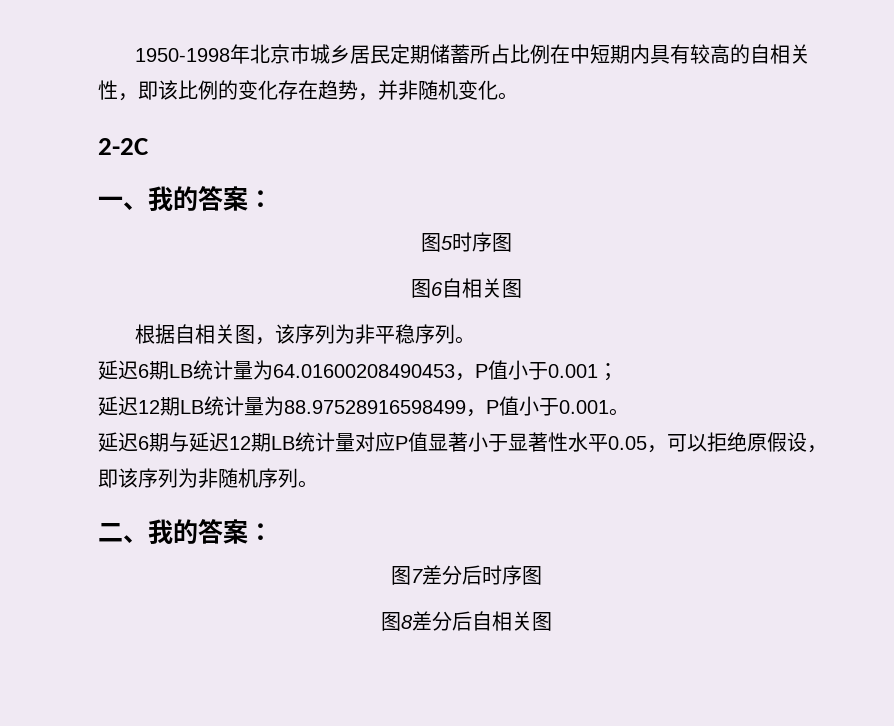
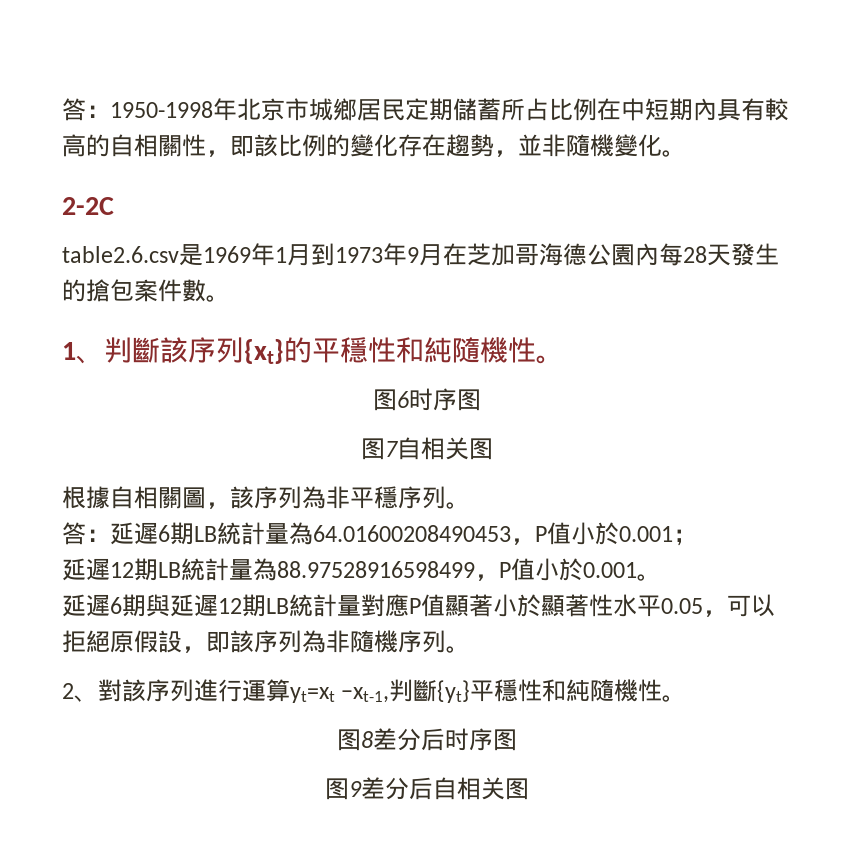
- 1950-1998年北京市城乡居民定期储蓄所占比例在中短期内具有较高的自相关性，即该比例的变化存在趋势，并非随机变化。
+ 答：1950-1998年北京市城鄉居民定期儲蓄所占比例在中短期內具有較高的自相關性，即該比例的變化存在趨勢，並非隨機變化。
  2-2C
- 一、我的答案：
- 图5时序图
- 图6自相关图
+ table2.6.csv是1969年1月到1973年9月在芝加哥海德公園內每28天發生的搶包案件數。
+ 1、判斷該序列{xt}的平穩性和純隨機性。
+ 图6时序图
+ 图7自相关图
- 根据自相关图，该序列为非平稳序列。
- 延迟6期LB统计量为64.01600208490453，P值小于0.001；
+ 根據自相關圖，該序列為非平穩序列。
+ 答：延遲6期LB統計量為64.01600208490453，P值小於0.001；
- 延迟12期LB统计量为88.97528916598499，P值小于0.001。
+ 延遲12期LB統計量為88.97528916598499，P值小於0.001。
- 延迟6期与延迟12期LB统计量对应P值显著小于显著性水平0.05，可以拒绝原假设，即该序列为非随机序列。
- 二、我的答案：
- 图7差分后时序图
+ 延遲6期與延遲12期LB統計量對應P值顯著小於顯著性水平0.05，可以拒絕原假設，即該序列為非隨機序列。
+ 2、對該序列進行運算yt=xt −xt-1,判斷{yt}平穩性和純隨機性。
+ 图8差分后时序图
- 图8差分后自相关图
+ 图9差分后自相关图

